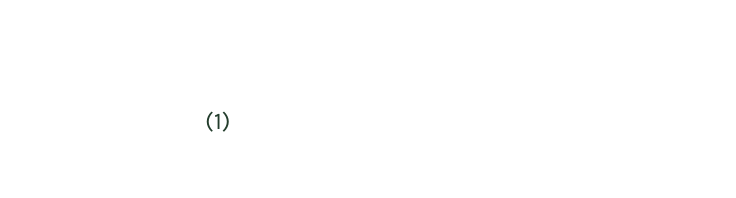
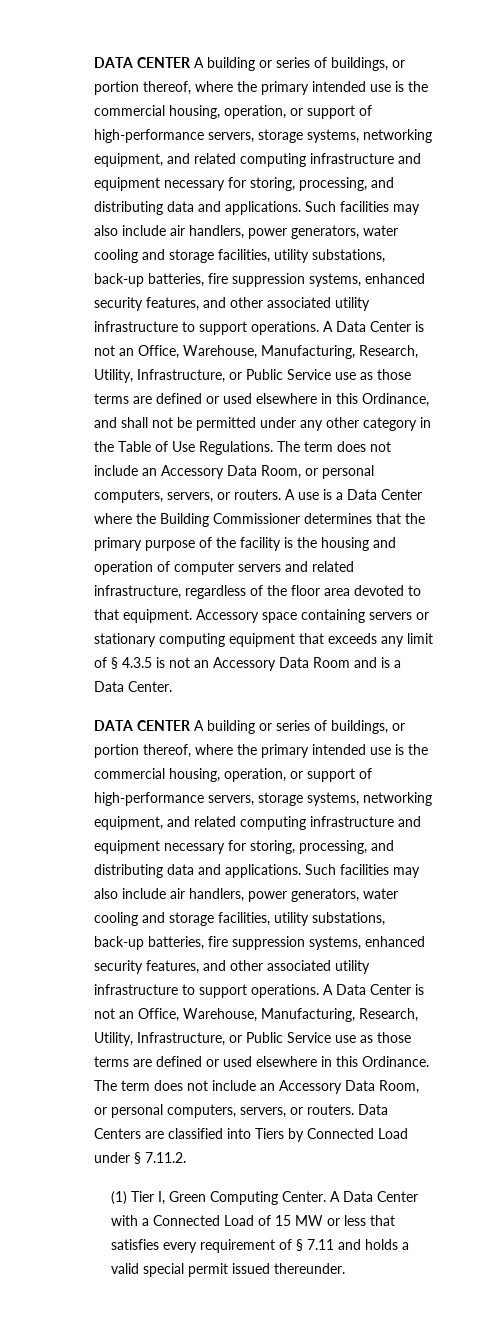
- (1)
+ DATA CENTER A building or series of buildings, or portion thereof, where the primary intended use is the commercial housing, operation, or support of high-performance servers, storage systems, networking equipment, and related computing infrastructure and equipment necessary for storing, processing, and distributing data and applications. Such facilities may also include air handlers, power generators, water cooling and storage facilities, utility substations, back-up batteries, fire suppression systems, enhanced security features, and other associated utility infrastructure to support operations. A Data Center is not an Office, Warehouse, Manufacturing, Research, Utility, Infrastructure, or Public Service use as those terms are defined or used elsewhere in this Ordinance, and shall not be permitted under any other category in the Table of Use Regulations. The term does not include an Accessory Data Room, or personal computers, servers, or routers. A use is a Data Center where the Building Commissioner determines that the primary purpose of the facility is the housing and operation of computer servers and related infrastructure, regardless of the floor area devoted to that equipment. Accessory space containing servers or stationary computing equipment that exceeds any limit of § 4.3.5 is not an Accessory Data Room and is a Data Center.
+ DATA CENTER A building or series of buildings, or portion thereof, where the primary intended use is the commercial housing, operation, or support of high-performance servers, storage systems, networking equipment, and related computing infrastructure and equipment necessary for storing, processing, and distributing data and applications. Such facilities may also include air handlers, power generators, water cooling and storage facilities, utility substations, back-up batteries, fire suppression systems, enhanced security features, and other associated utility infrastructure to support operations. A Data Center is not an Office, Warehouse, Manufacturing, Research, Utility, Infrastructure, or Public Service use as those terms are defined or used elsewhere in this Ordinance. The term does not include an Accessory Data Room, or personal computers, servers, or routers. Data Centers are classified into Tiers by Connected Load under § 7.11.2.
+ (1) Tier I, Green Computing Center. A Data Center with a Connected Load of 15 MW or less that satisfies every requirement of § 7.11 and holds a valid special permit issued thereunder.

